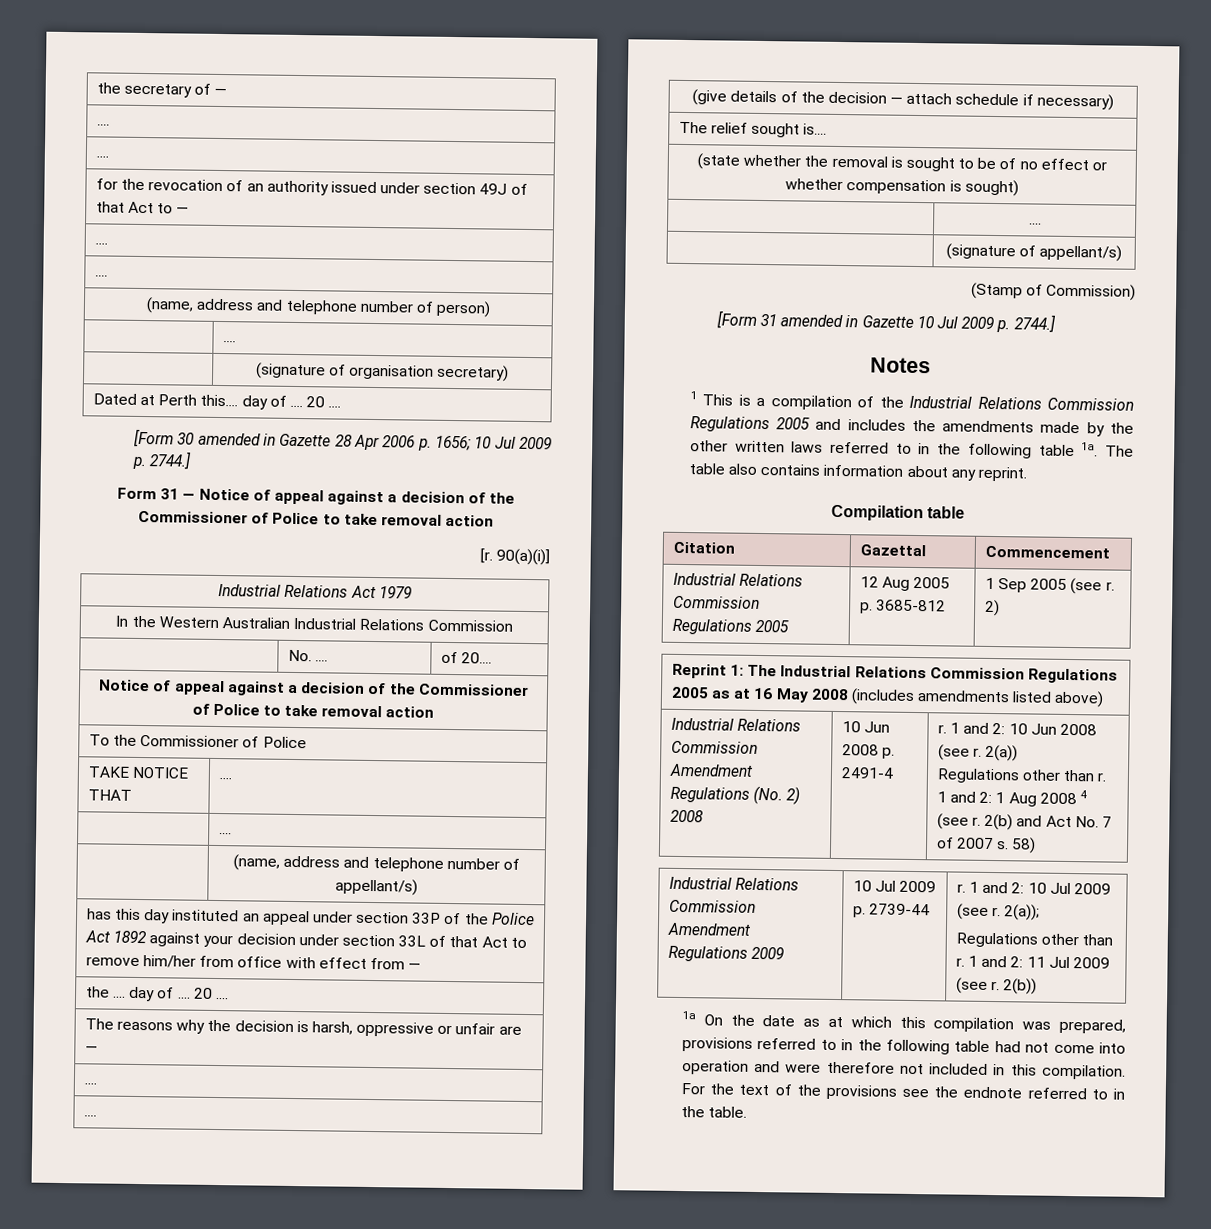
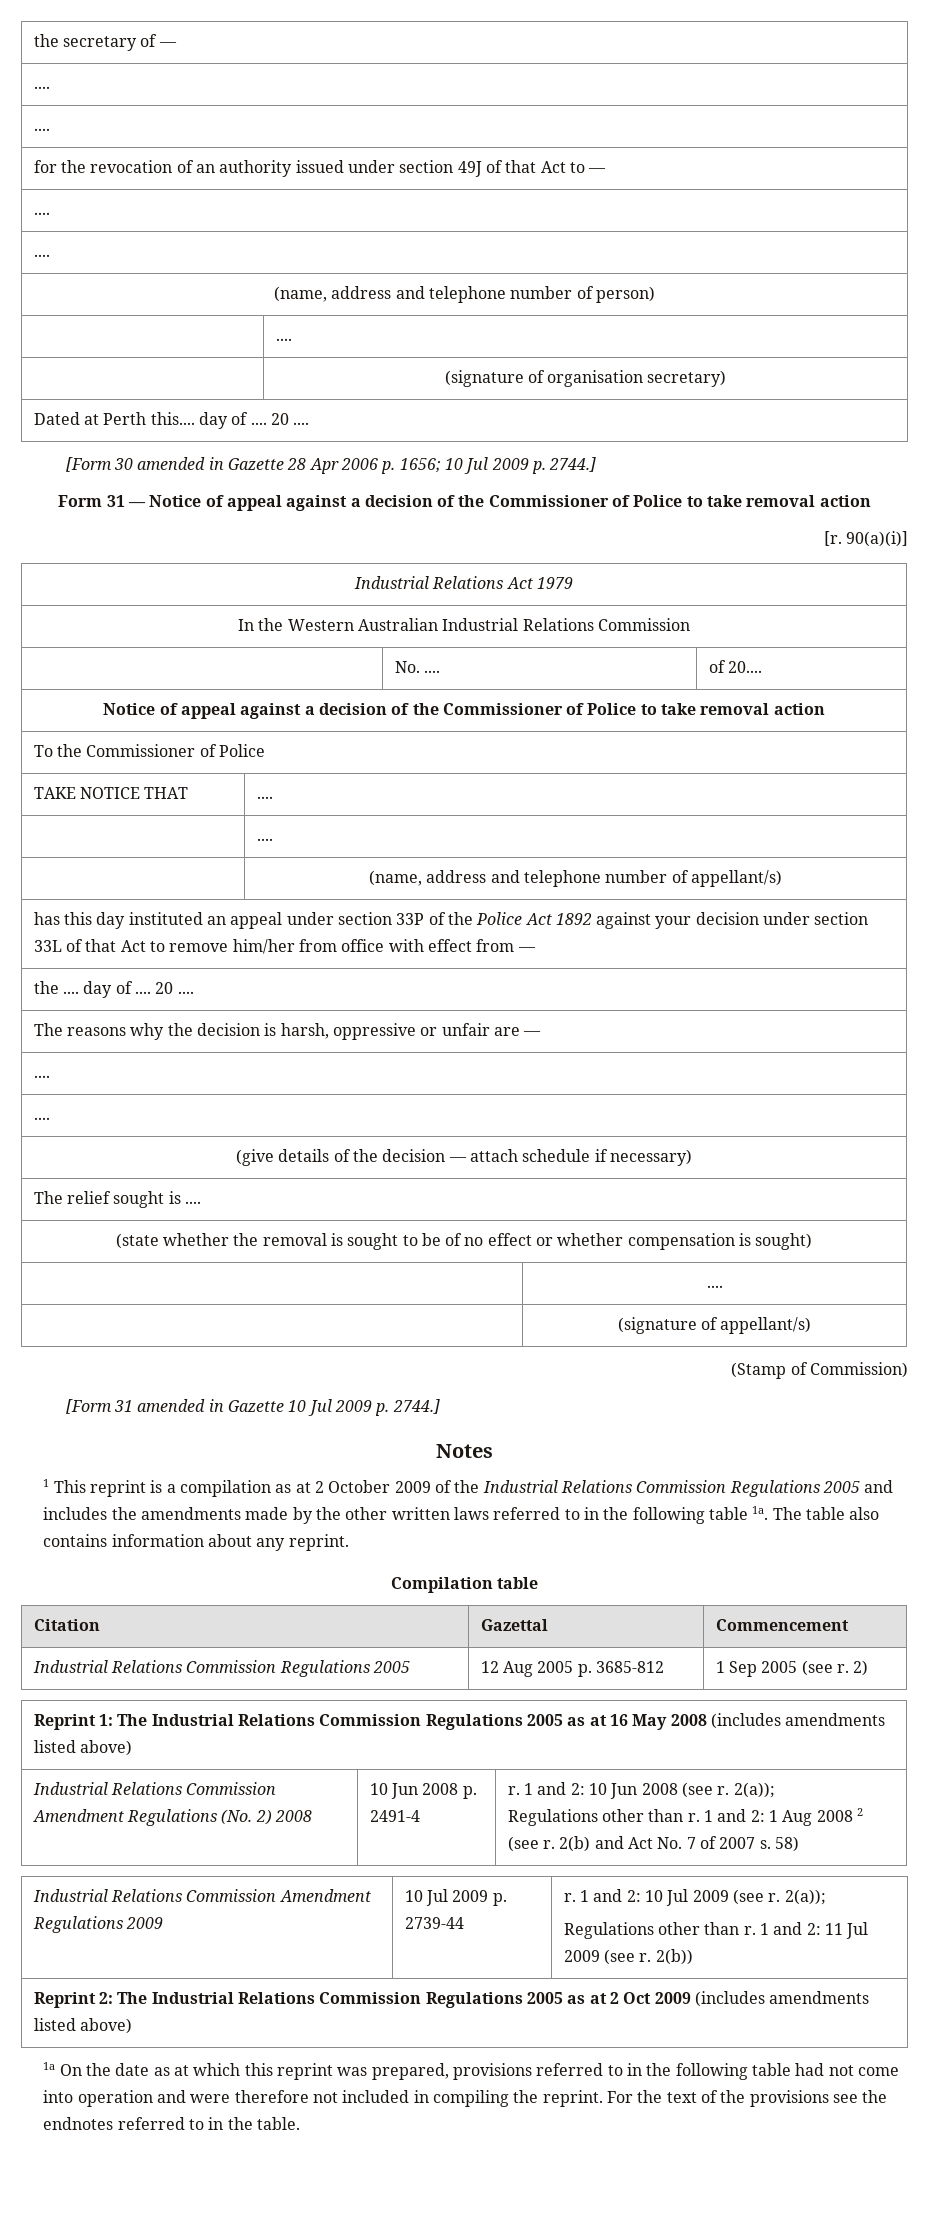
- The relief sought is....
+ The relief sought is ....
- 1 This is a compilation of the Industrial Relations Commission Regulations 2005 and includes the amendments made by the other written laws referred to in the following table 1a.
+ 1 This reprint is a compilation as at 2 October 2009 of the Industrial Relations Commission Regulations 2005 and includes the amendments made by the other written laws referred to in the following table 1a.
- 1 and 2: 10 Jun 2008 (see r. 2(a))
+ 1 and 2: 10 Jun 2008 (see r. 2(a));
- 1 and 2: 1 Aug 2008 4 (see r.
+ 1 and 2: 1 Aug 2008 2 (see r.
+ Reprint 2: The Industrial Relations Commission Regulations 2005 as at 2 Oct 2009 (includes amendments listed above)
- 1a On the date as at which this compilation was prepared, provisions referred to in the following table had not come into operation and were therefore not included in this compilation.
+ 1a On the date as at which this reprint was prepared, provisions referred to in the following table had not come into operation and were therefore not included in compiling the reprint.
- For the text of the provisions see the endnote referred to in the table.
+ For the text of the provisions see the endnotes referred to in the table.

